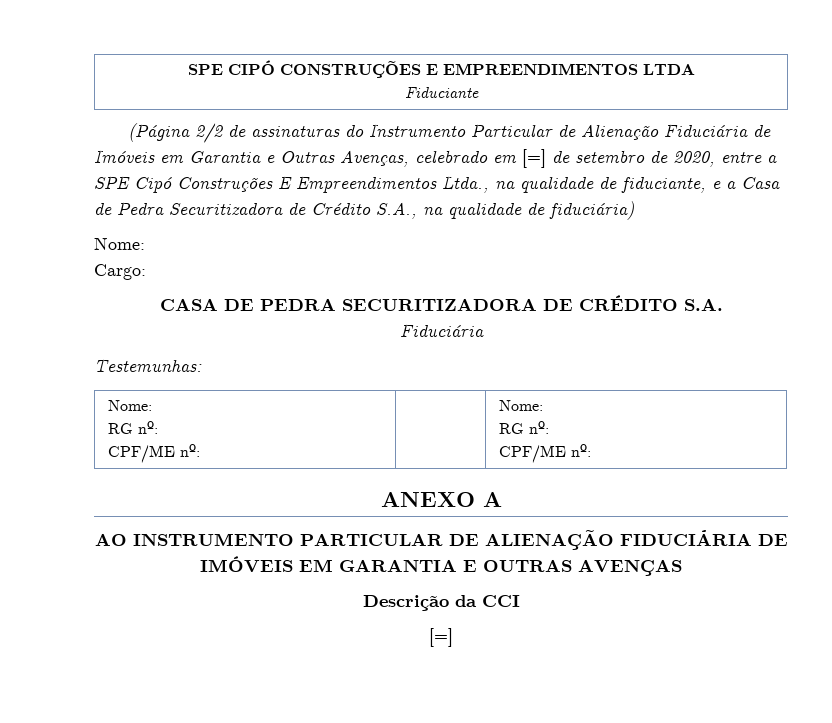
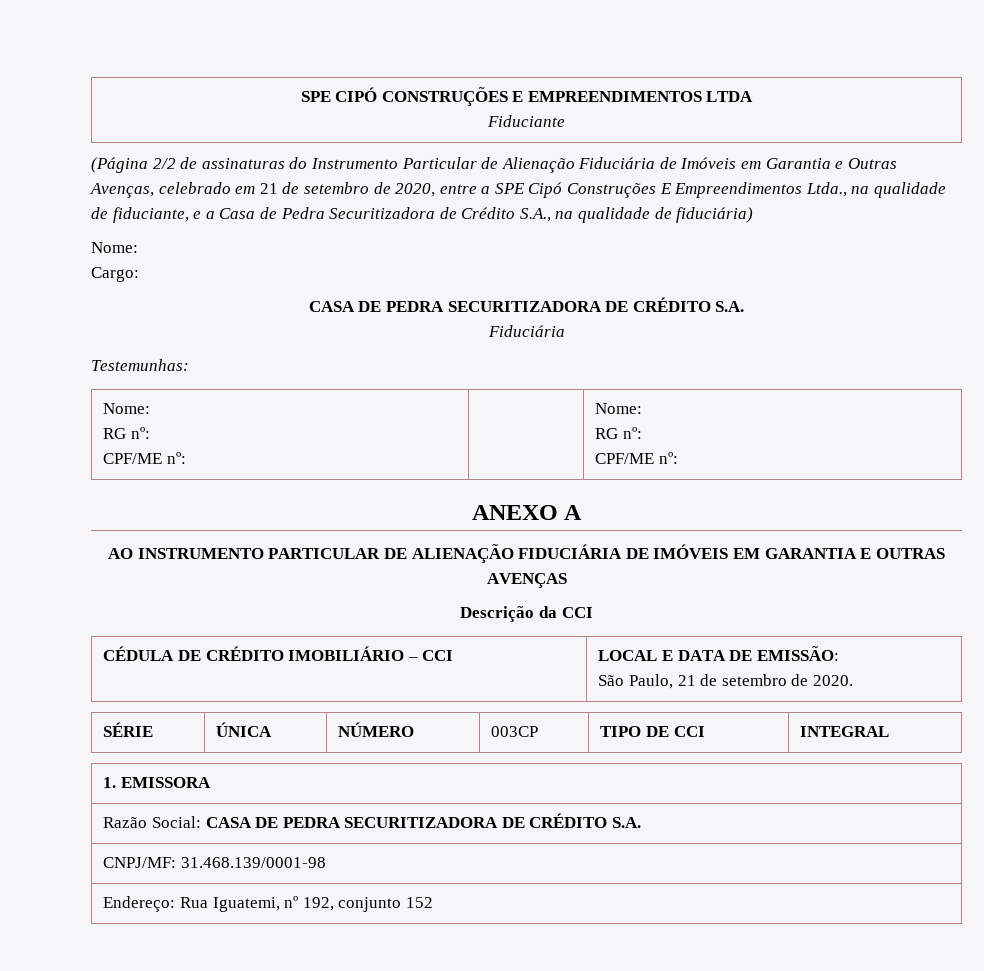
- (Página 2/2 de assinaturas do Instrumento Particular de Alienação Fiduciária de Imóveis em Garantia e Outras Avenças, celebrado em [=] de setembro de 2020, entre a SPE Cipó Construções E Empreendimentos Ltda., na qualidade de fiduciante, e a Casa de Pedra Securitizadora de Crédito S.A., na qualidade de fiduciária)
+ (Página 2/2 de assinaturas do Instrumento Particular de Alienação Fiduciária de Imóveis em Garantia e Outras Avenças, celebrado em 21 de setembro de 2020, entre a SPE Cipó Construções E Empreendimentos Ltda., na qualidade de fiduciante, e a Casa de Pedra Securitizadora de Crédito S.A., na qualidade de fiduciária)
  Descrição da CCI
- [=]
+ CÉDULA DE CRÉDITO IMOBILIÁRIO – CCI | LOCAL E DATA DE EMISSÃO:
+ São Paulo, 21 de setembro de 2020.
+ SÉRIE | ÚNICA | NÚMERO | 003CP | TIPO DE CCI | INTEGRAL
+ 1. EMISSORA
+ Razão Social: CASA DE PEDRA SECURITIZADORA DE CRÉDITO S.A.
+ CNPJ/MF: 31.468.139/0001-98
+ Endereço: Rua Iguatemi, nº 192, conjunto 152

